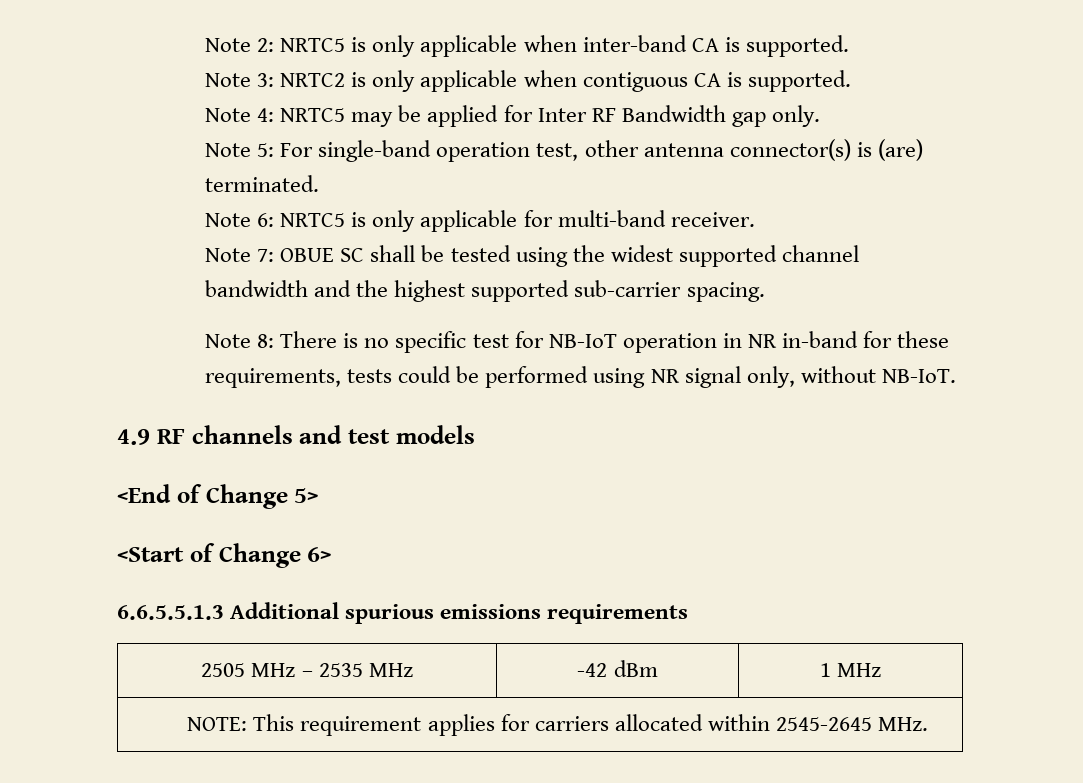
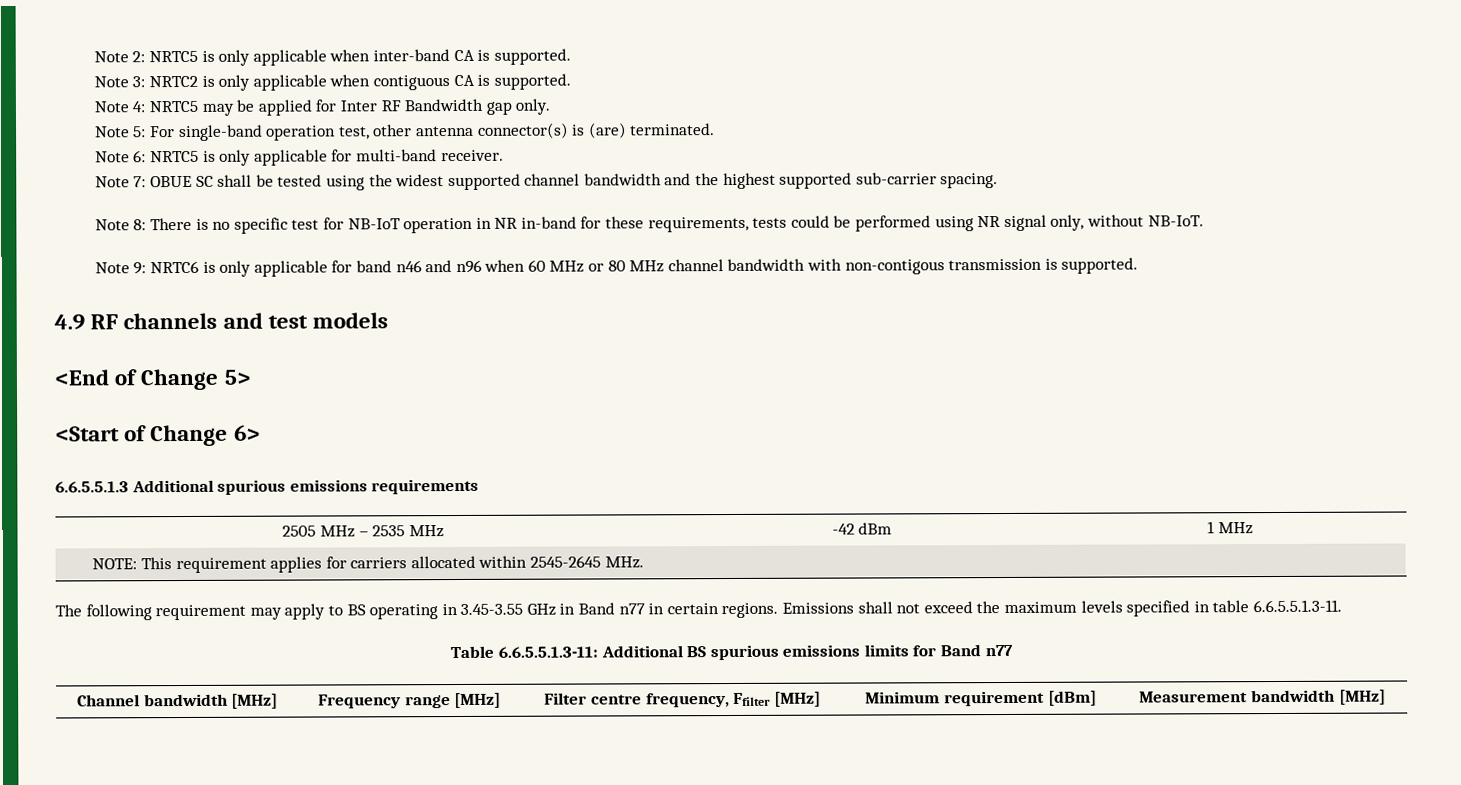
+ Note 9: NRTC6 is only applicable for band n46 and n96 when 60 MHz or 80 MHz channel bandwidth with non-contigous transmission is supported.
+ The following requirement may apply to BS operating in 3.45-3.55 GHz in Band n77 in certain regions. Emissions shall not exceed the maximum levels specified in table 6.6.5.5.1.3-11.
+ Table 6.6.5.5.1.3-11: Additional BS spurious emissions limits for Band n77
+ Channel bandwidth [MHz] | Frequency range [MHz] | Filter centre frequency, Ffilter [MHz] | Minimum requirement [dBm] | Measurement bandwidth [MHz]

